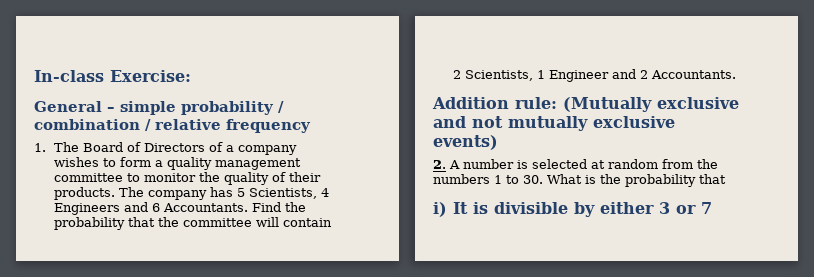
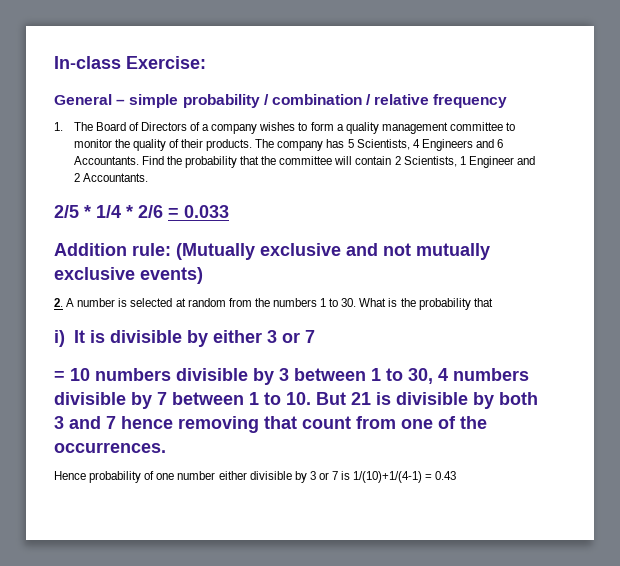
+ 2/5 * 1/4 * 2/6 = 0.033
+ = 10 numbers divisible by 3 between 1 to 30, 4 numbers divisible by 7 between 1 to 10. But 21 is divisible by both 3 and 7 hence removing that count from one of the occurrences.
+ Hence probability of one number either divisible by 3 or 7 is 1/(10)+1/(4-1) = 0.43

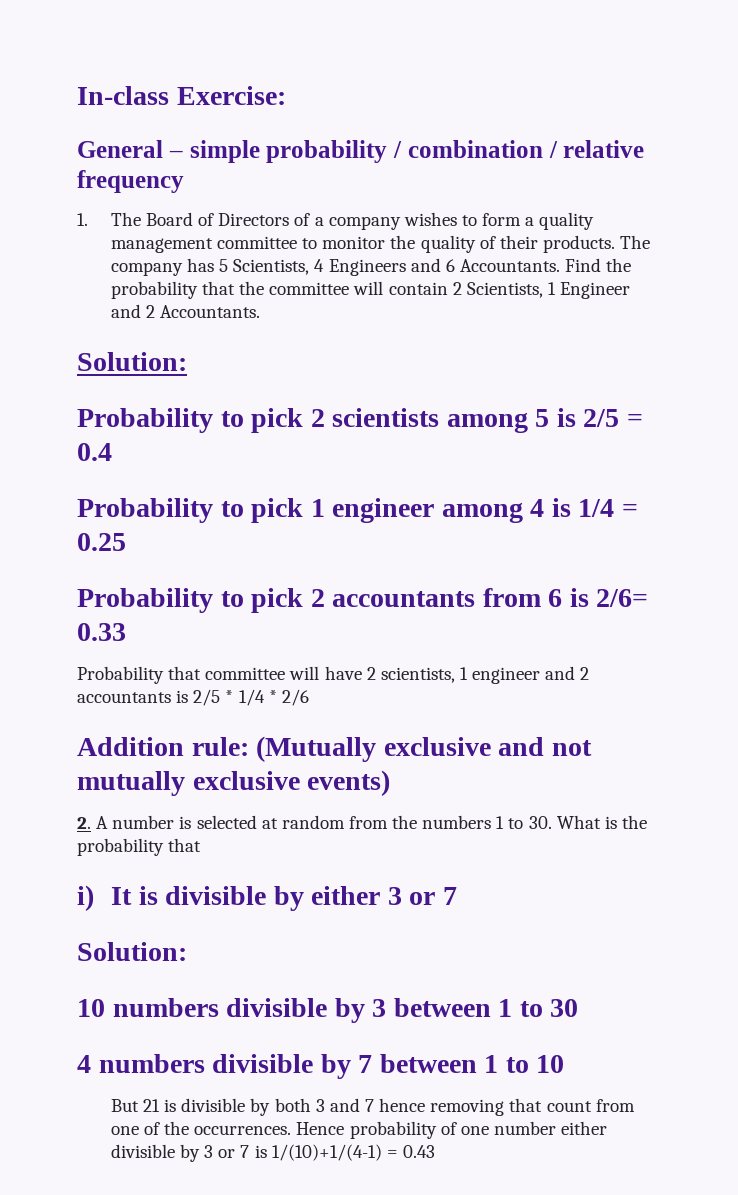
  Find the probability that the committee will contain 2 Scientists, 1 Engineer and 2 Accountants.
- 2/5 * 1/4 * 2/6 = 0.033
+ Solution:
+ Probability to pick 2 scientists among 5 is 2/5 = 0.4
+ Probability to pick 1 engineer among 4 is 1/4 = 0.25
+ Probability to pick 2 accountants from 6 is 2/6= 0.33
+ Probability that committee will have 2 scientists, 1 engineer and 2 accountants is 2/5 * 1/4 * 2/6
  i) It is divisible by either 3 or 7
- = 10 numbers divisible by 3 between 1 to 30, 4 numbers divisible by 7 between 1 to 10. But 21 is divisible by both 3 and 7 hence removing that count from one of the occurrences.
- Hence probability of one number either divisible by 3 or 7 is 1/(10)+1/(4-1) = 0.43
+ Solution:
+ 10 numbers divisible by 3 between 1 to 30
+ 4 numbers divisible by 7 between 1 to 10
+ But 21 is divisible by both 3 and 7 hence removing that count from one of the occurrences. Hence probability of one number either divisible by 3 or 7 is 1/(10)+1/(4-1) = 0.43

